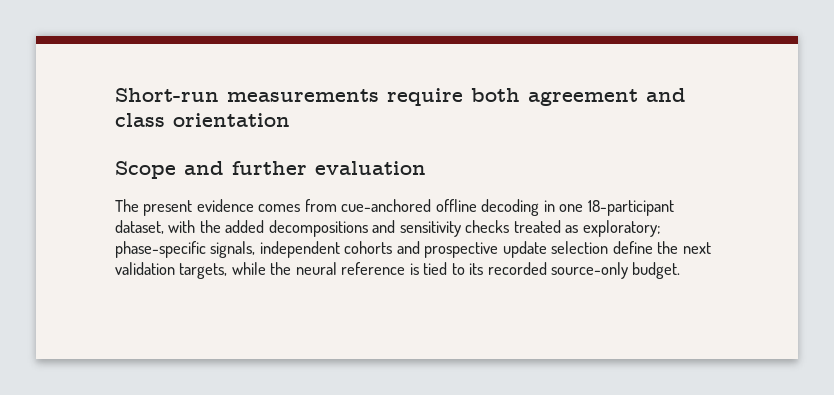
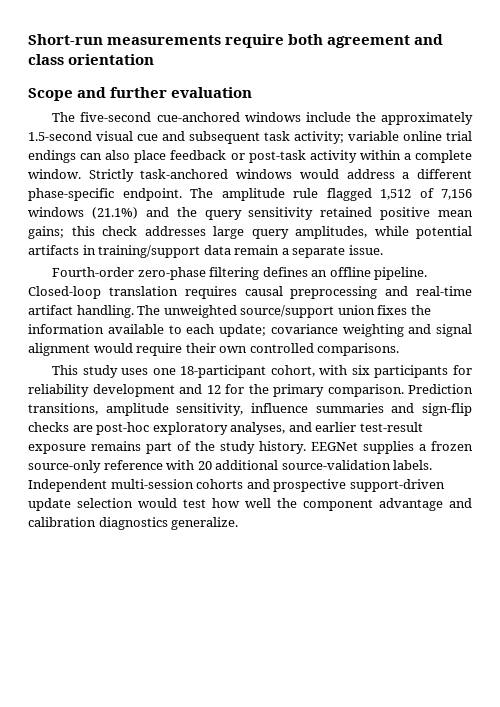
- The present evidence comes from cue-anchored offline decoding in one 18-participant dataset, with the added decompositions and sensitivity checks treated as exploratory; phase-specific signals, independent cohorts and prospective update selection define the next validation targets, while the neural reference is tied to its recorded source-only budget.
+ The five-second cue-anchored windows include the approximately 1.5-second visual cue and subsequent task activity; variable online trial endings can also place feedback or post-task activity within a complete window. Strictly task-anchored windows would address a different phase-specific endpoint. The amplitude rule flagged 1,512 of 7,156 windows (21.1%) and the query sensitivity retained positive mean gains; this check addresses large query amplitudes, while potential artifacts in training/support data remain a separate issue.
+ Fourth-order zero-phase filtering defines an offline pipeline. Closed-loop translation requires causal preprocessing and real-time artifact handling. The unweighted source/support union fixes the information available to each update; covariance weighting and signal alignment would require their own controlled comparisons.
+ This study uses one 18-participant cohort, with six participants for reliability development and 12 for the primary comparison. Prediction transitions, amplitude sensitivity, influence summaries and sign-flip checks are post-hoc exploratory analyses, and earlier test-result exposure remains part of the study history. EEGNet supplies a frozen source-only reference with 20 additional source-validation labels. Independent multi-session cohorts and prospective support-driven update selection would test how well the component advantage and calibration diagnostics generalize.

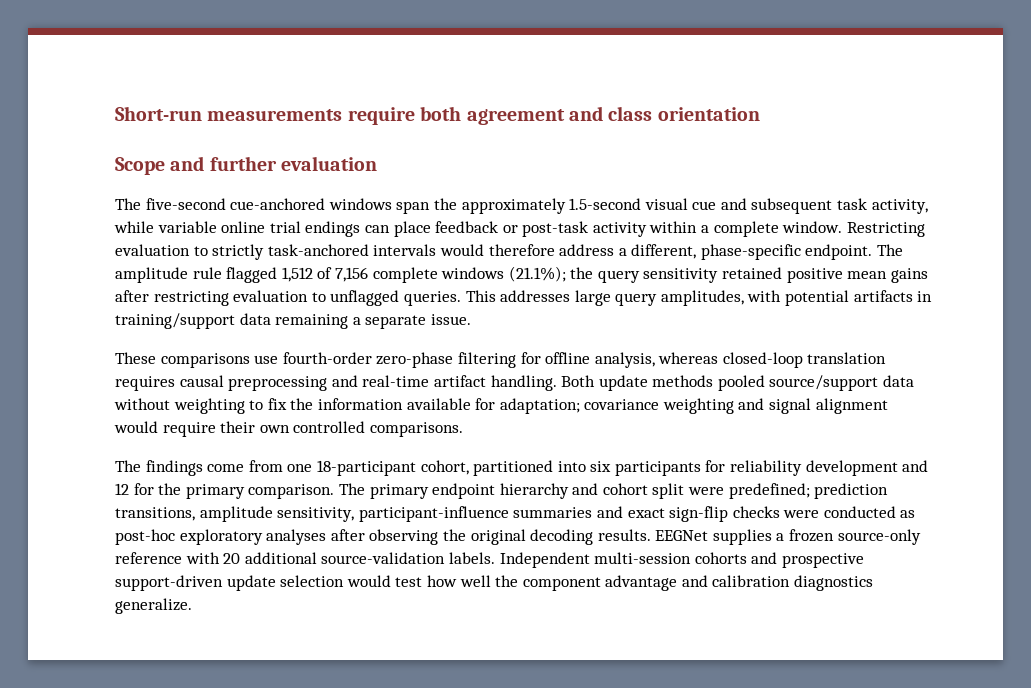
- The five-second cue-anchored windows include the approximately 1.5-second visual cue and subsequent task activity; variable online trial endings can also place feedback or post-task activity within a complete window.
+ The five-second cue-anchored windows span the approximately 1.5-second visual cue and subsequent task activity, while variable online trial endings can place feedback or post-task activity within a complete window.
- Strictly task-anchored windows would address a different phase-specific endpoint.
+ Restricting evaluation to strictly task-anchored intervals would therefore address a different, phase-specific endpoint.
- The amplitude rule flagged 1,512 of 7,156 windows (21.1%) and the query sensitivity retained positive mean gains; this check addresses large query amplitudes, while potential artifacts in training/support data remain a separate issue.
+ The amplitude rule flagged 1,512 of 7,156 complete windows (21.1%); the query sensitivity retained positive mean gains after restricting evaluation to unflagged queries. This addresses large query amplitudes, with potential artifacts in training/support data remaining a separate issue.
- Fourth-order zero-phase filtering defines an offline pipeline. Closed-loop translation requires causal preprocessing and real-time artifact handling.
+ These comparisons use fourth-order zero-phase filtering for offline analysis, whereas closed-loop translation requires causal preprocessing and real-time artifact handling.
- The unweighted source/support union fixes the information available to each update; covariance weighting and signal alignment would require their own controlled comparisons.
+ Both update methods pooled source/support data without weighting to fix the information available for adaptation; covariance weighting and signal alignment would require their own controlled comparisons.
- This study uses one 18-participant cohort, with six participants for reliability development and 12 for the primary comparison.
+ The findings come from one 18-participant cohort, partitioned into six participants for reliability development and 12 for the primary comparison.
- Prediction transitions, amplitude sensitivity, influence summaries and sign-flip checks are post-hoc exploratory analyses, and earlier test-result exposure remains part of the study history.
+ The primary endpoint hierarchy and cohort split were predefined; prediction transitions, amplitude sensitivity, participant-influence summaries and exact sign-flip checks were conducted as post-hoc exploratory analyses after observing the original decoding results.

